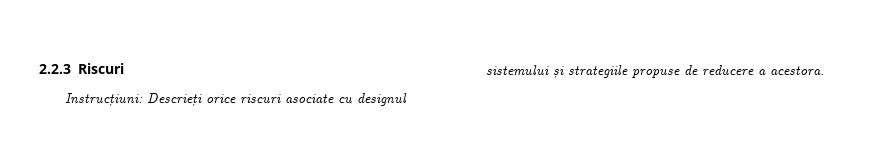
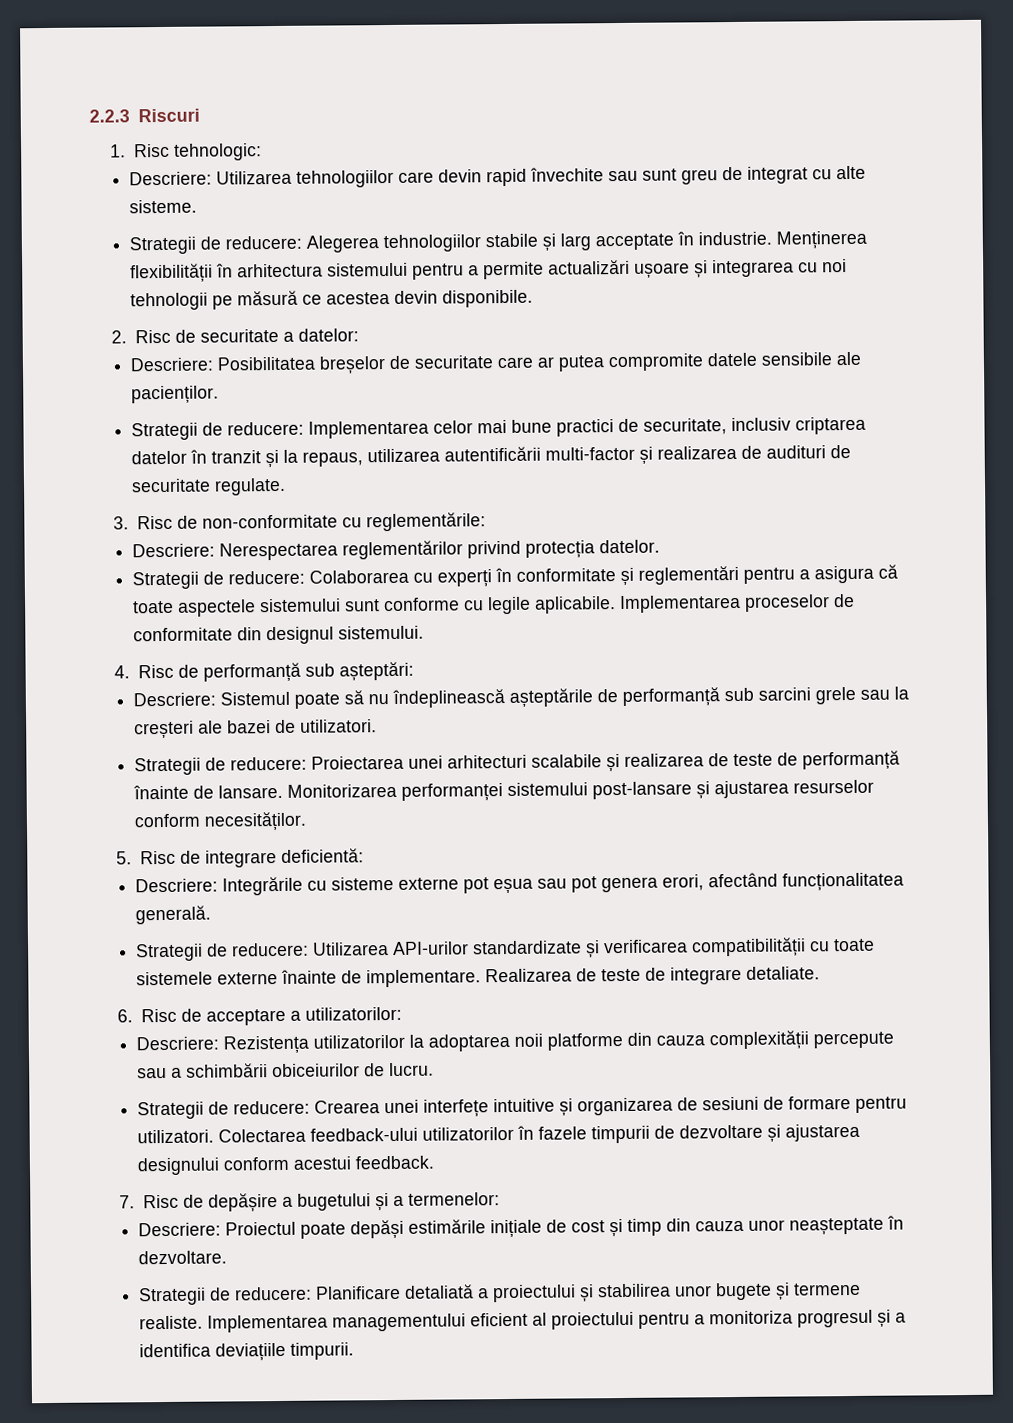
- Instrucțiuni: Descrieți orice riscuri asociate cu designul sistemului și strategiile propuse de reducere a acestora.
+ 1. Risc tehnologic:
+ Descriere: Utilizarea tehnologiilor care devin rapid învechite sau sunt greu de integrat cu alte sisteme.
+ Strategii de reducere: Alegerea tehnologiilor stabile și larg acceptate în industrie. Menținerea flexibilității în arhitectura sistemului pentru a permite actualizări ușoare și integrarea cu noi tehnologii pe măsură ce acestea devin disponibile.
+ 2. Risc de securitate a datelor:
+ Descriere: Posibilitatea breșelor de securitate care ar putea compromite datele sensibile ale pacienților.
+ Strategii de reducere: Implementarea celor mai bune practici de securitate, inclusiv criptarea datelor în tranzit și la repaus, utilizarea autentificării multi-factor și realizarea de audituri de securitate regulate.
+ 3. Risc de non-conformitate cu reglementările:
+ Descriere: Nerespectarea reglementărilor privind protecția datelor.
+ Strategii de reducere: Colaborarea cu experți în conformitate și reglementări pentru a asigura că toate aspectele sistemului sunt conforme cu legile aplicabile. Implementarea proceselor de conformitate din designul sistemului.
+ 4. Risc de performanță sub așteptări:
+ Descriere: Sistemul poate să nu îndeplinească așteptările de performanță sub sarcini grele sau la creșteri ale bazei de utilizatori.
+ Strategii de reducere: Proiectarea unei arhitecturi scalabile și realizarea de teste de performanță înainte de lansare. Monitorizarea performanței sistemului post-lansare și ajustarea resurselor conform necesităților.
+ 5. Risc de integrare deficientă:
+ Descriere: Integrările cu sisteme externe pot eșua sau pot genera erori, afectând funcționalitatea generală.
+ Strategii de reducere: Utilizarea API-urilor standardizate și verificarea compatibilității cu toate sistemele externe înainte de implementare. Realizarea de teste de integrare detaliate.
+ 6. Risc de acceptare a utilizatorilor:
+ Descriere: Rezistența utilizatorilor la adoptarea noii platforme din cauza complexității percepute sau a schimbării obiceiurilor de lucru.
+ Strategii de reducere: Crearea unei interfețe intuitive și organizarea de sesiuni de formare pentru utilizatori. Colectarea feedback-ului utilizatorilor în fazele timpurii de dezvoltare și ajustarea designului conform acestui feedback.
+ 7. Risc de depășire a bugetului și a termenelor:
+ Descriere: Proiectul poate depăși estimările inițiale de cost și timp din cauza unor neașteptate în dezvoltare.
+ Strategii de reducere: Planificare detaliată a proiectului și stabilirea unor bugete și termene realiste. Implementarea managementului eficient al proiectului pentru a monitoriza progresul și a identifica deviațiile timpurii.

